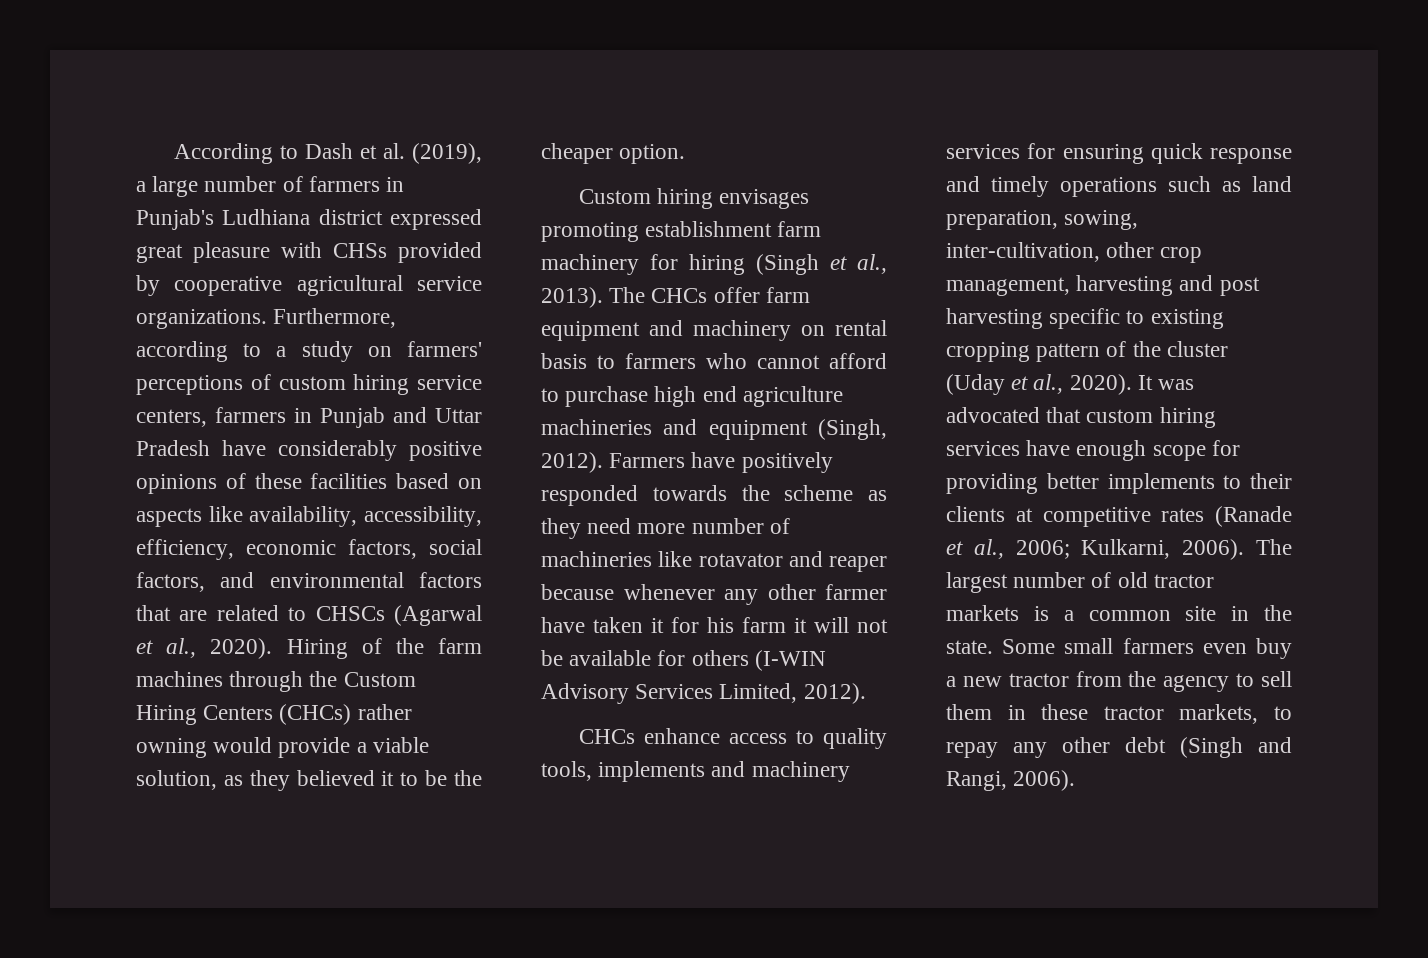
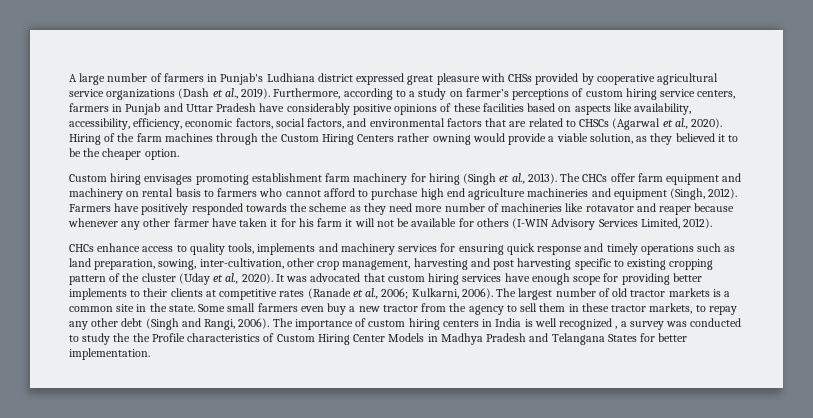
- According to Dash et al. (2019), a large number of farmers in Punjab's Ludhiana district expressed great pleasure with CHSs provided by cooperative agricultural service organizations.
+ A large number of farmers in Punjab's Ludhiana district expressed great pleasure with CHSs provided by cooperative agricultural service organizations (Dash et al., 2019).
- Furthermore, according to a study on farmers' perceptions of custom hiring service centers, farmers in Punjab and Uttar Pradesh have considerably positive opinions of these facilities based on aspects like availability, accessibility, efficiency, economic factors, social factors, and environmental factors that are related to CHSCs (Agarwal et al., 2020).
+ Furthermore, according to a study on farmer’s perceptions of custom hiring service centers, farmers in Punjab and Uttar Pradesh have considerably positive opinions of these facilities based on aspects like availability, accessibility, efficiency, economic factors, social factors, and environmental factors that are related to CHSCs (Agarwal et al., 2020).
- Hiring of the farm machines through the Custom Hiring Centers (CHCs) rather owning would provide a viable solution, as they believed it to be the cheaper option.
+ Hiring of the farm machines through the Custom Hiring Centers rather owning would provide a viable solution, as they believed it to be the cheaper option.
+ The importance of custom hiring centers in India is well recognized , a survey was conducted to study the the Profile characteristics of Custom Hiring Center Models in Madhya Pradesh and Telangana States for better implementation.

